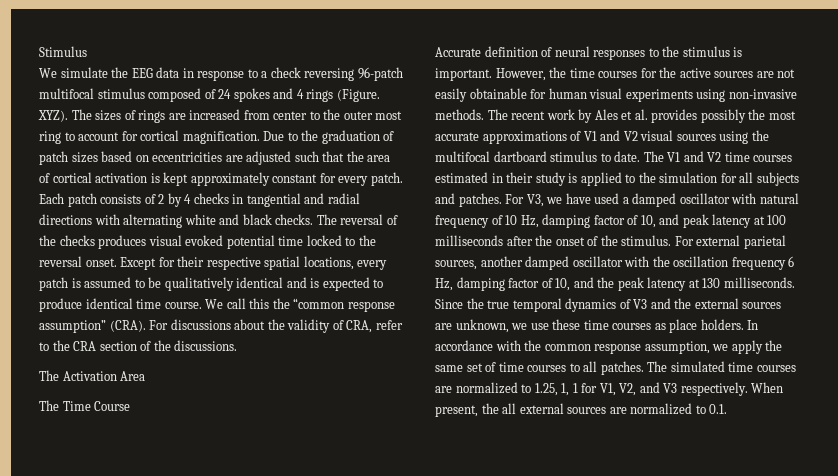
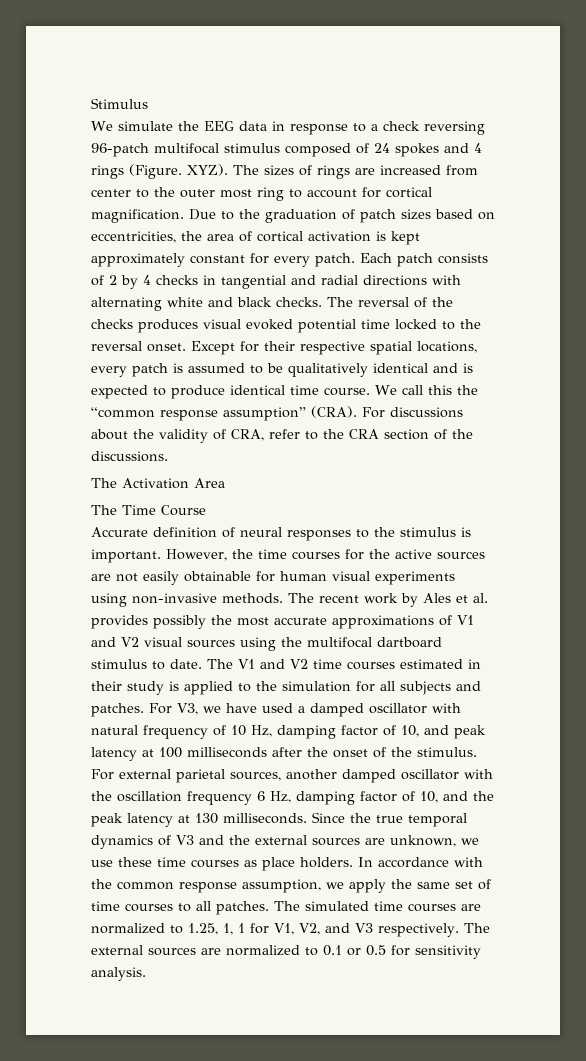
- Due to the graduation of patch sizes based on eccentricities are adjusted such that the area of cortical activation is kept approximately constant for every patch.
+ Due to the graduation of patch sizes based on eccentricities, the area of cortical activation is kept approximately constant for every patch.
- When present, the all external sources are normalized to 0.1.
+ The external sources are normalized to 0.1 or 0.5 for sensitivity analysis.

